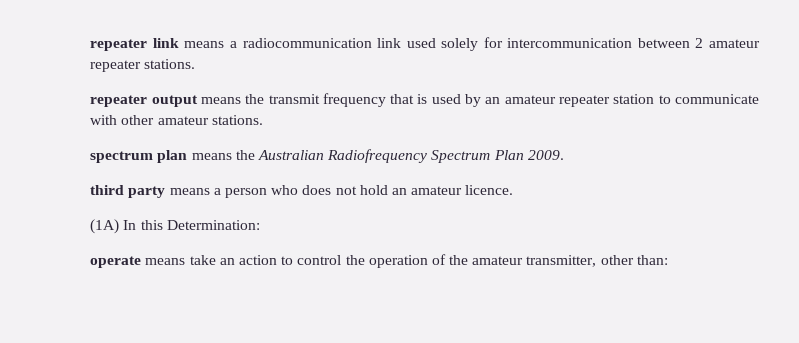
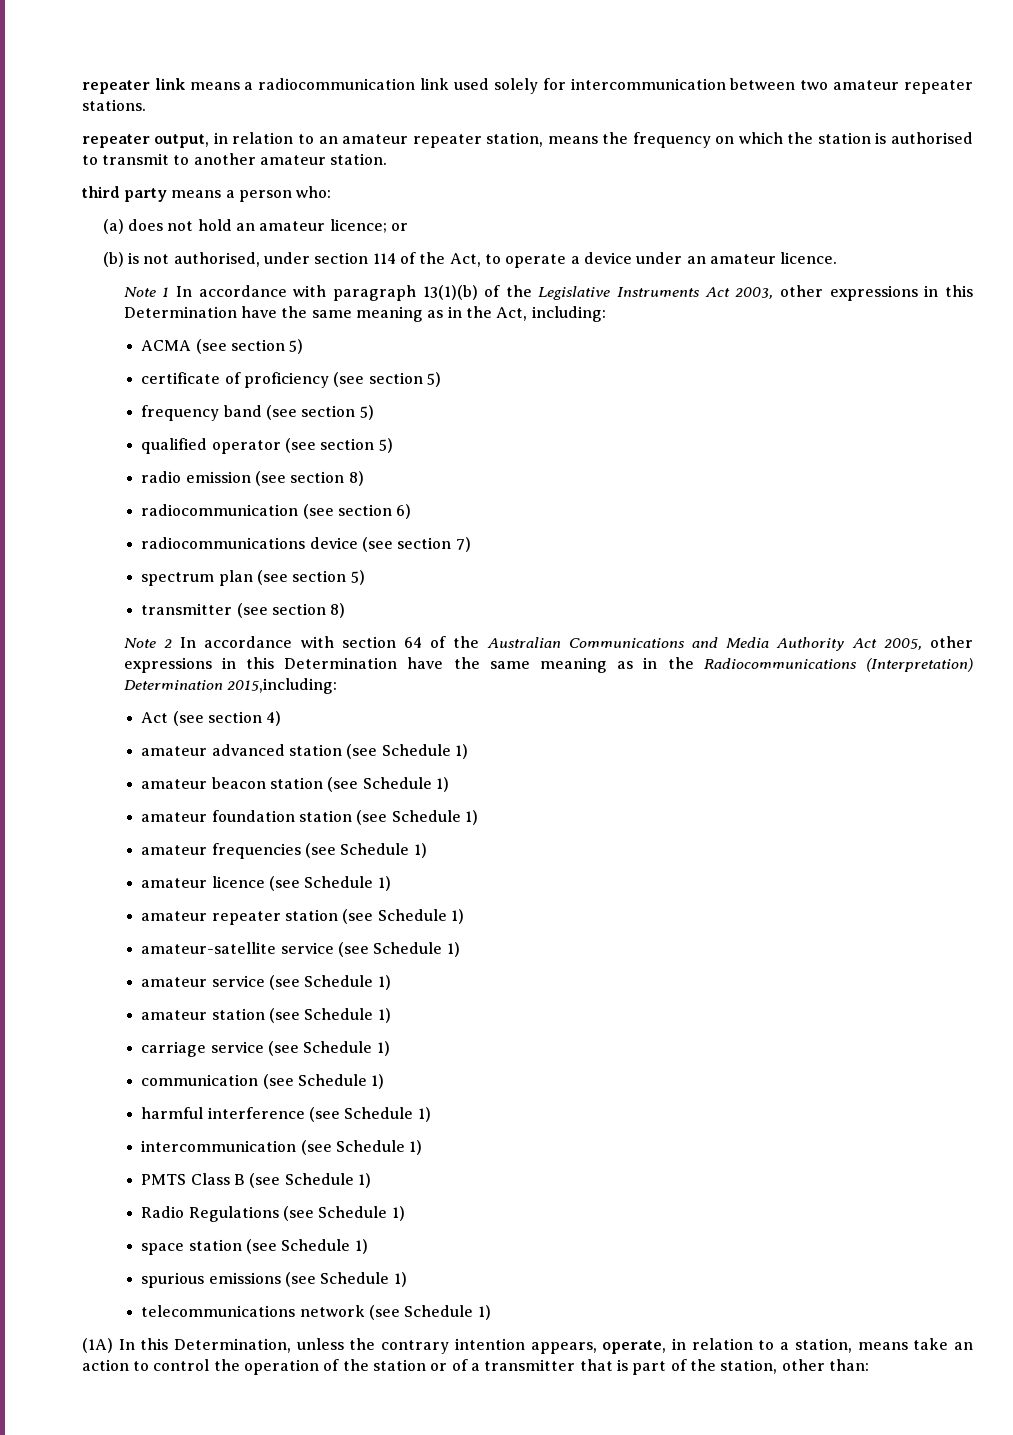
- repeater link means a radiocommunication link used solely for intercommunication between 2 amateur repeater stations.
+ repeater link means a radiocommunication link used solely for intercommunication between two amateur repeater stations.
- repeater output means the transmit frequency that is used by an amateur repeater station to communicate with other amateur stations.
- spectrum plan means the Australian Radiofrequency Spectrum Plan 2009.
+ repeater output, in relation to an amateur repeater station, means the frequency on which the station is authorised to transmit to another amateur station.
- third party means a person who does not hold an amateur licence.
- (1A) In this Determination:
- operate means take an action to control the operation of the amateur transmitter, other than:
+ third party means a person who:
+ (a) does not hold an amateur licence; or
+ (b) is not authorised, under section 114 of the Act, to operate a device under an amateur licence.
+ Note 1 In accordance with paragraph 13(1)(b) of the Legislative Instruments Act 2003, other expressions in this Determination have the same meaning as in the Act, including:
+ ACMA (see section 5)
+ certificate of proficiency (see section 5)
+ frequency band (see section 5)
+ qualified operator (see section 5)
+ radio emission (see section 8)
+ radiocommunication (see section 6)
+ radiocommunications device (see section 7)
+ spectrum plan (see section 5)
+ transmitter (see section 8)
+ Note 2 In accordance with section 64 of the Australian Communications and Media Authority Act 2005, other expressions in this Determination have the same meaning as in the Radiocommunications (Interpretation) Determination 2015,including:
+ Act (see section 4)
+ amateur advanced station (see Schedule 1)
+ amateur beacon station (see Schedule 1)
+ amateur foundation station (see Schedule 1)
+ amateur frequencies (see Schedule 1)
+ amateur licence (see Schedule 1)
+ amateur repeater station (see Schedule 1)
+ amateur-satellite service (see Schedule 1)
+ amateur service (see Schedule 1)
+ amateur station (see Schedule 1)
+ carriage service (see Schedule 1)
+ communication (see Schedule 1)
+ harmful interference (see Schedule 1)
+ intercommunication (see Schedule 1)
+ PMTS Class B (see Schedule 1)
+ Radio Regulations (see Schedule 1)
+ space station (see Schedule 1)
+ spurious emissions (see Schedule 1)
+ telecommunications network (see Schedule 1)
+ (1A) In this Determination, unless the contrary intention appears, operate, in relation to a station, means take an action to control the operation of the station or of a transmitter that is part of the station, other than:

